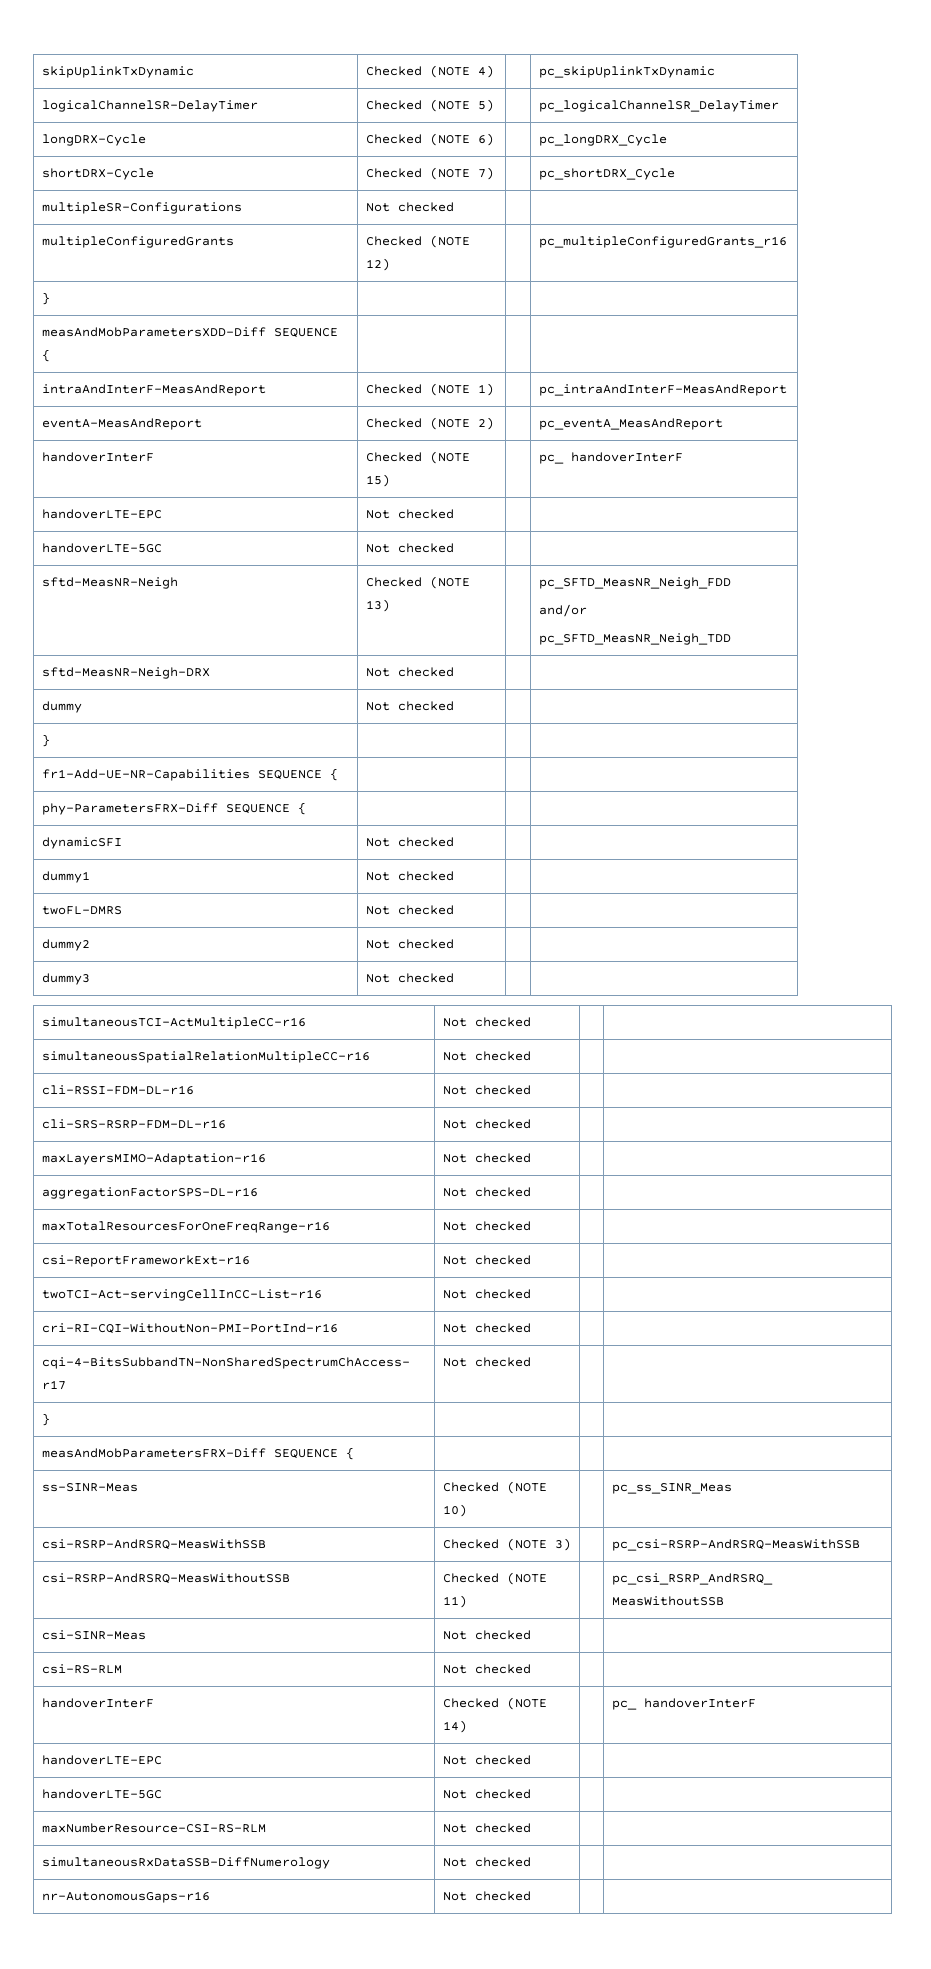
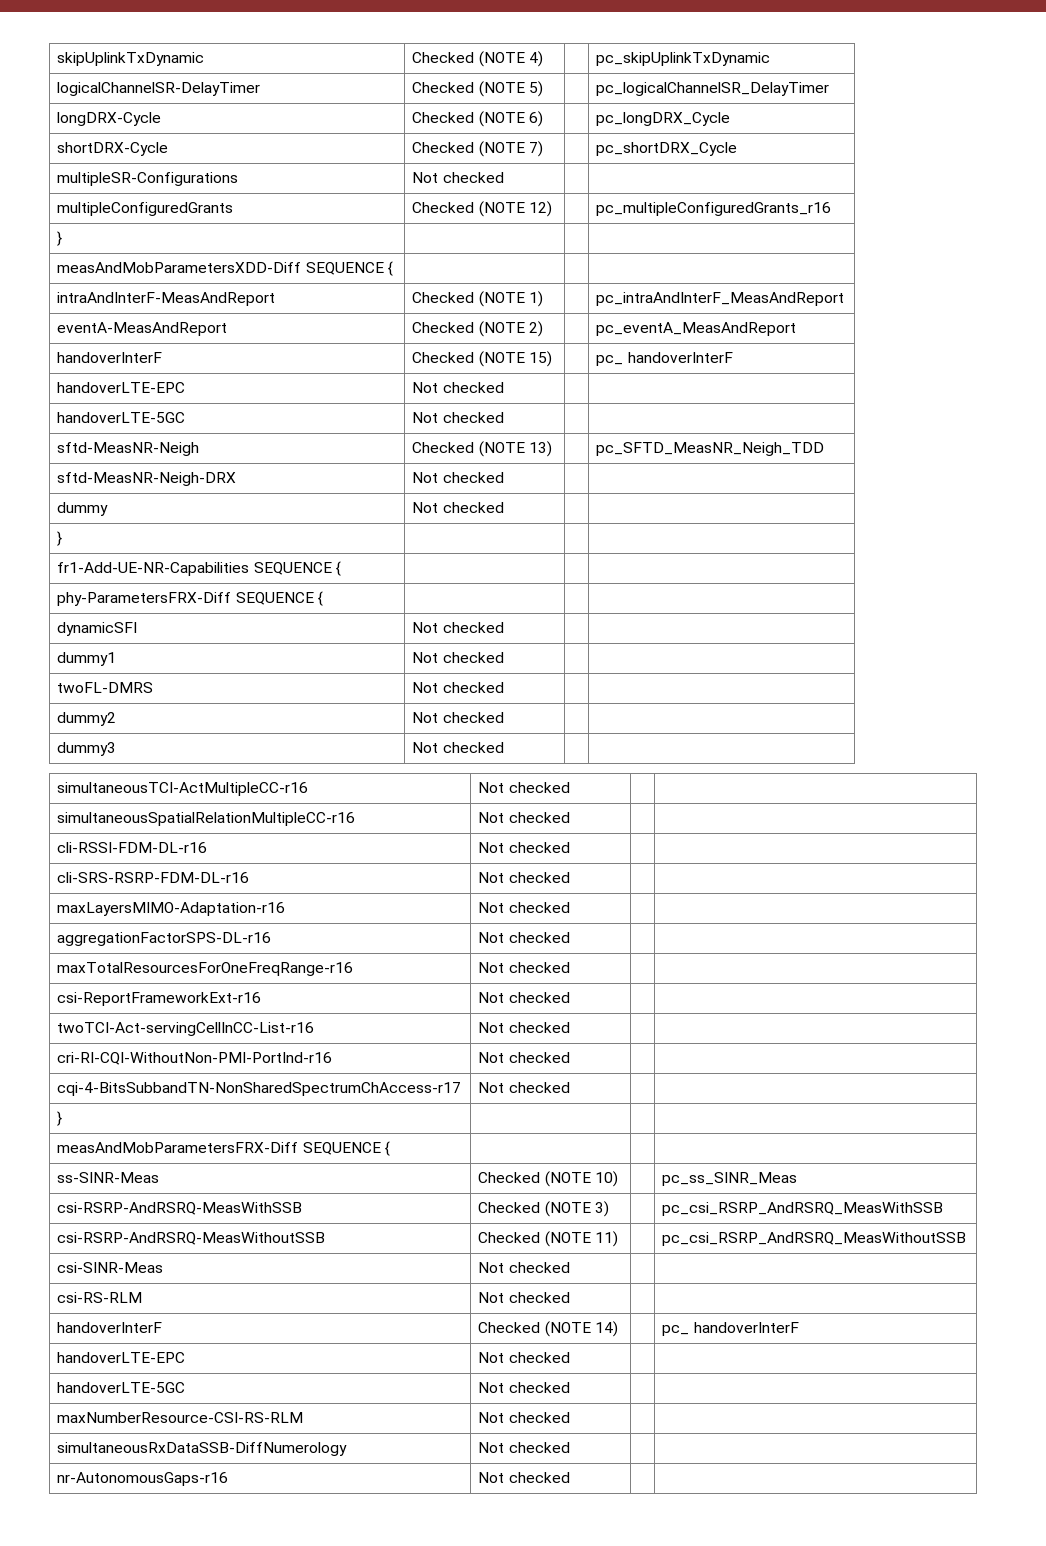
- intraAndInterF-MeasAndReport | Checked (NOTE 1) | | pc_intraAndInterF-MeasAndReport
+ intraAndInterF-MeasAndReport | Checked (NOTE 1) | | pc_intraAndInterF_MeasAndReport
- sftd-MeasNR-Neigh | Checked (NOTE 13) | | pc_SFTD_MeasNR_Neigh_FDD
- and/or
- pc_SFTD_MeasNR_Neigh_TDD
+ sftd-MeasNR-Neigh | Checked (NOTE 13) | | pc_SFTD_MeasNR_Neigh_TDD
- csi-RSRP-AndRSRQ-MeasWithSSB | Checked (NOTE 3) | | pc_csi-RSRP-AndRSRQ-MeasWithSSB
+ csi-RSRP-AndRSRQ-MeasWithSSB | Checked (NOTE 3) | | pc_csi_RSRP_AndRSRQ_MeasWithSSB

